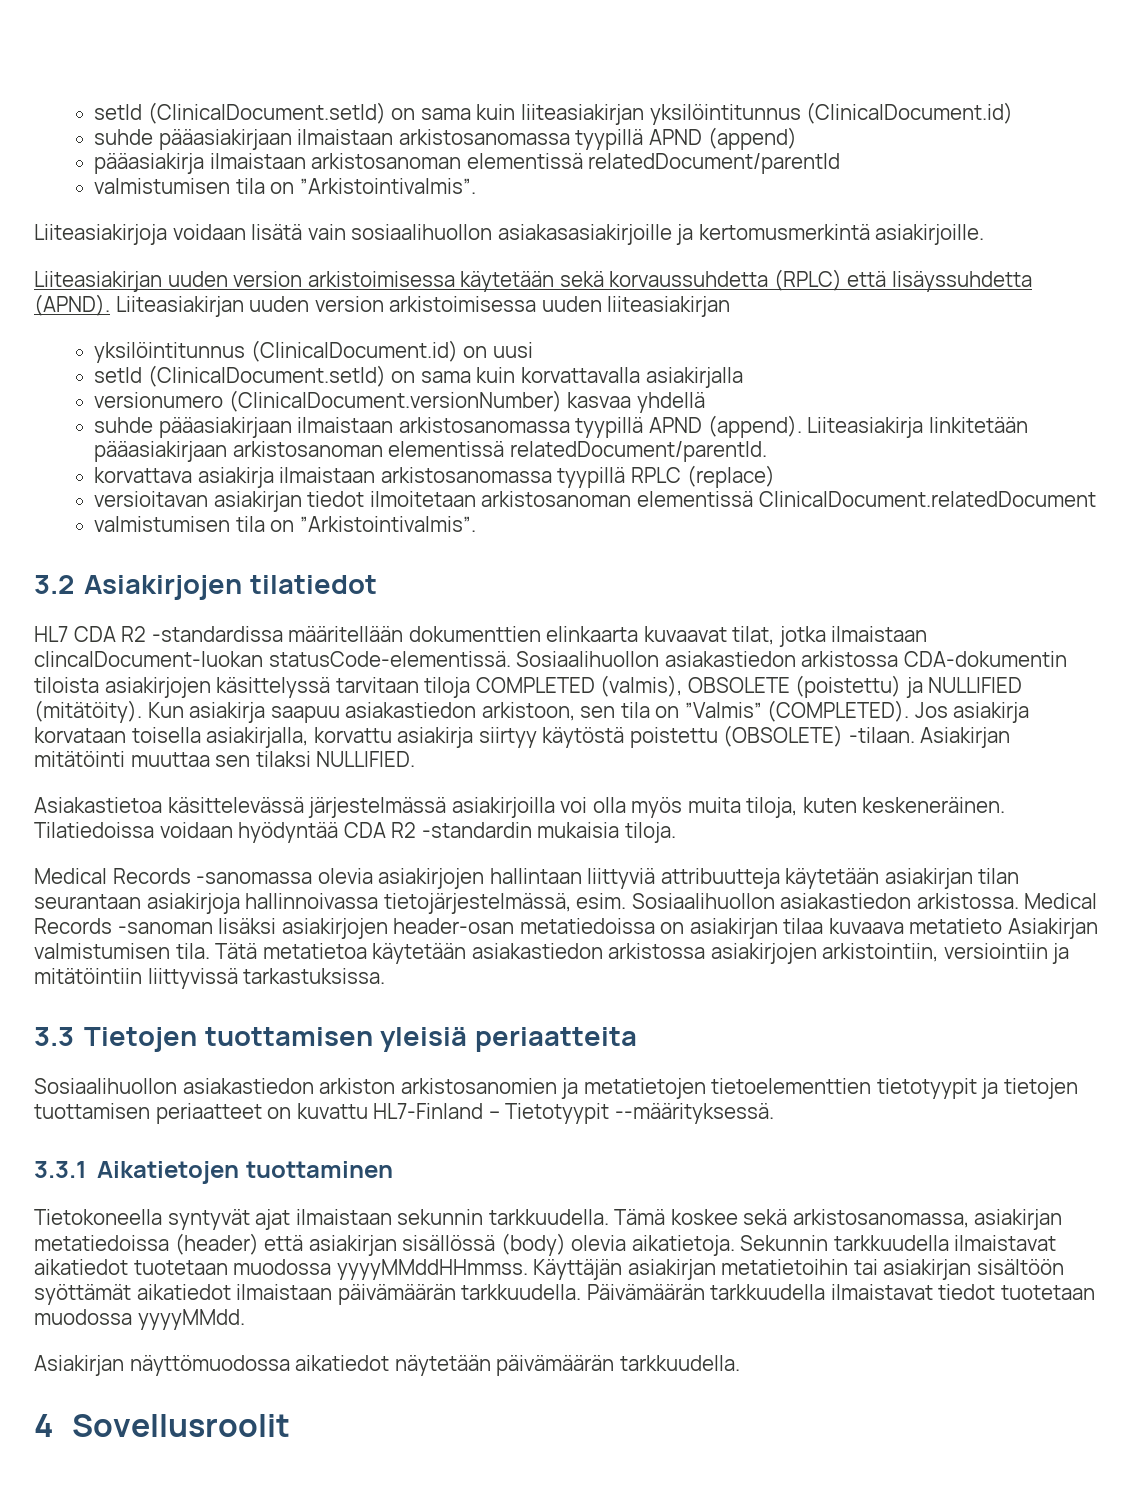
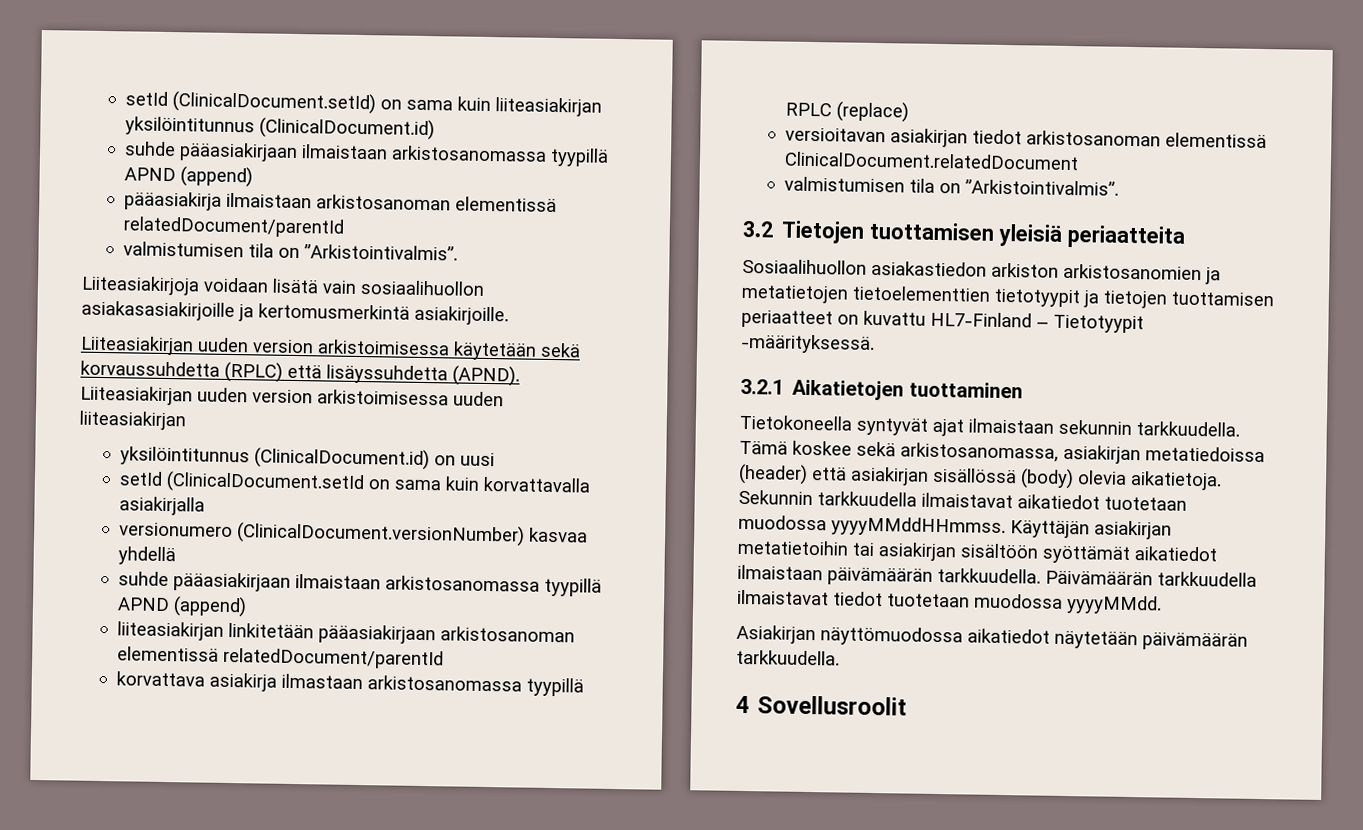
- setId (ClinicalDocument.setId) on sama kuin korvattavalla asiakirjalla
+ setId (ClinicalDocument.setId on sama kuin korvattavalla asiakirjalla
  versionumero (ClinicalDocument.versionNumber) kasvaa yhdellä
- suhde pääasiakirjaan ilmaistaan arkistosanomassa tyypillä APND (append). Liiteasiakirja linkitetään pääasiakirjaan arkistosanoman elementissä relatedDocument/parentId.
+ suhde pääasiakirjaan ilmaistaan arkistosanomassa tyypillä APND (append)
+ liiteasiakirjan linkitetään pääasiakirjaan arkistosanoman elementissä relatedDocument/parentId
- korvattava asiakirja ilmaistaan arkistosanomassa tyypillä RPLC (replace)
+ korvattava asiakirja ilmastaan arkistosanomassa tyypillä RPLC (replace)
- versioitavan asiakirjan tiedot ilmoitetaan arkistosanoman elementissä ClinicalDocument.relatedDocument
+ versioitavan asiakirjan tiedot arkistosanoman elementissä ClinicalDocument.relatedDocument
- 3.2 Asiakirjojen tilatiedot
- HL7 CDA R2 -standardissa määritellään dokumenttien elinkaarta kuvaavat tilat, jotka ilmaistaan clincalDocument-luokan statusCode-elementissä. Sosiaalihuollon asiakastiedon arkistossa CDA-dokumentin tiloista asiakirjojen käsittelyssä tarvitaan tiloja COMPLETED (valmis), OBSOLETE (poistettu) ja NULLIFIED (mitätöity). Kun asiakirja saapuu asiakastiedon arkistoon, sen tila on ”Valmis” (COMPLETED). Jos asiakirja korvataan toisella asiakirjalla, korvattu asiakirja siirtyy käytöstä poistettu (OBSOLETE) -tilaan. Asiakirjan mitätöinti muuttaa sen tilaksi NULLIFIED.
- Asiakastietoa käsittelevässä järjestelmässä asiakirjoilla voi olla myös muita tiloja, kuten keskeneräinen. Tilatiedoissa voidaan hyödyntää CDA R2 -standardin mukaisia tiloja.
- Medical Records -sanomassa olevia asiakirjojen hallintaan liittyviä attribuutteja käytetään asiakirjan tilan seurantaan asiakirjoja hallinnoivassa tietojärjestelmässä, esim. Sosiaalihuollon asiakastiedon arkistossa. Medical Records -sanoman lisäksi asiakirjojen header-osan metatiedoissa on asiakirjan tilaa kuvaava metatieto Asiakirjan valmistumisen tila. Tätä metatietoa käytetään asiakastiedon arkistossa asiakirjojen arkistointiin, versiointiin ja mitätöintiin liittyvissä tarkastuksissa.
- 3.3 Tietojen tuottamisen yleisiä periaatteita
+ 3.2 Tietojen tuottamisen yleisiä periaatteita
- Sosiaalihuollon asiakastiedon arkiston arkistosanomien ja metatietojen tietoelementtien tietotyypit ja tietojen tuottamisen periaatteet on kuvattu HL7-Finland – Tietotyypit --määrityksessä.
- 3.3.1 Aikatietojen tuottaminen
+ Sosiaalihuollon asiakastiedon arkiston arkistosanomien ja metatietojen tietoelementtien tietotyypit ja tietojen tuottamisen periaatteet on kuvattu HL7-Finland – Tietotyypit -määrityksessä.
+ 3.2.1 Aikatietojen tuottaminen

